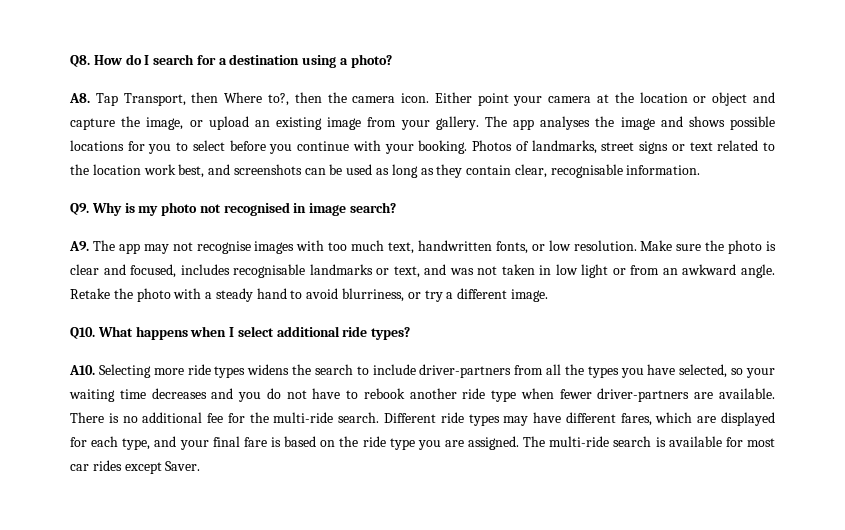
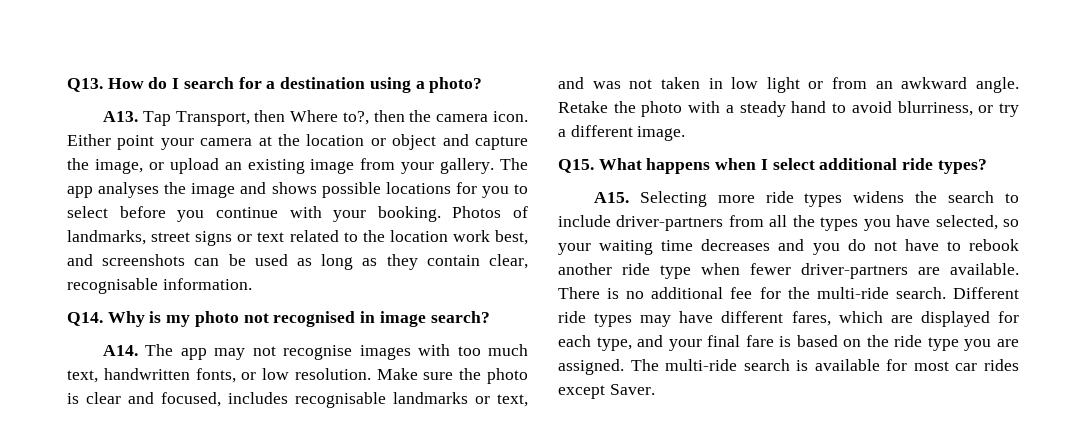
- Q8. How do I search for a destination using a photo?
+ Q13. How do I search for a destination using a photo?
- A8. Tap Transport, then Where to?, then the camera icon.
+ A13. Tap Transport, then Where to?, then the camera icon.
- Q9. Why is my photo not recognised in image search?
+ Q14. Why is my photo not recognised in image search?
- A9. The app may not recognise images with too much text, handwritten fonts, or low resolution.
+ A14. The app may not recognise images with too much text, handwritten fonts, or low resolution.
- Q10. What happens when I select additional ride types?
+ Q15. What happens when I select additional ride types?
- A10. Selecting more ride types widens the search to include driver-partners from all the types you have selected, so your waiting time decreases and you do not have to rebook another ride type when fewer driver-partners are available.
+ A15. Selecting more ride types widens the search to include driver-partners from all the types you have selected, so your waiting time decreases and you do not have to rebook another ride type when fewer driver-partners are available.

